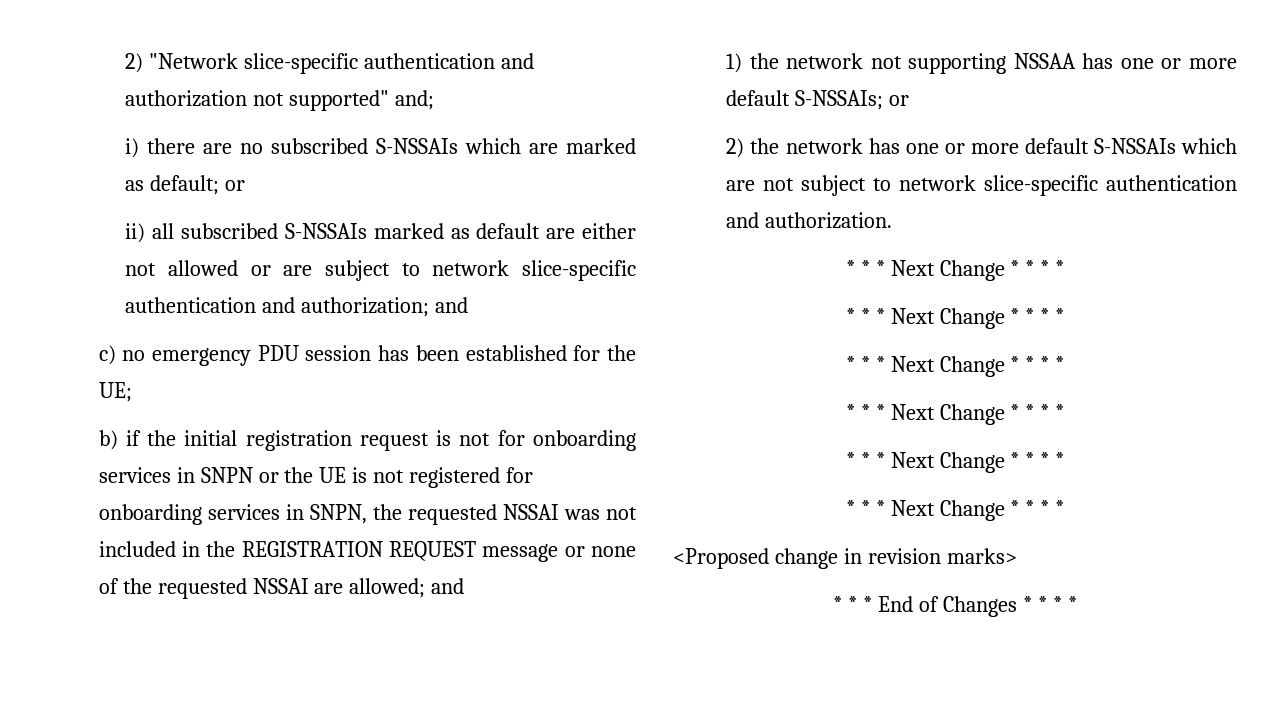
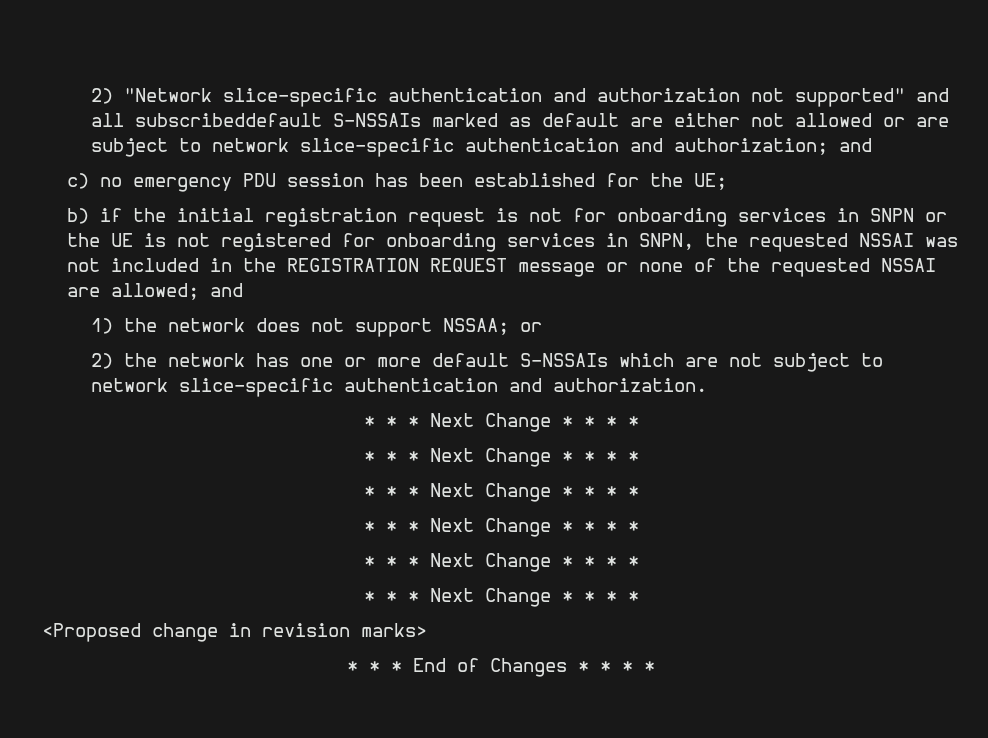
- 2) "Network slice-specific authentication and authorization not supported" and;
- i) there are no subscribed S-NSSAIs which are marked as default; or
- ii) all subscribed S-NSSAIs marked as default are either not allowed or are subject to network slice-specific authentication and authorization; and
+ 2) "Network slice-specific authentication and authorization not supported" and all subscribeddefault S-NSSAIs marked as default are either not allowed or are subject to network slice-specific authentication and authorization; and
- 1) the network not supporting NSSAA has one or more default S-NSSAIs; or
+ 1) the network does not support NSSAA; or

